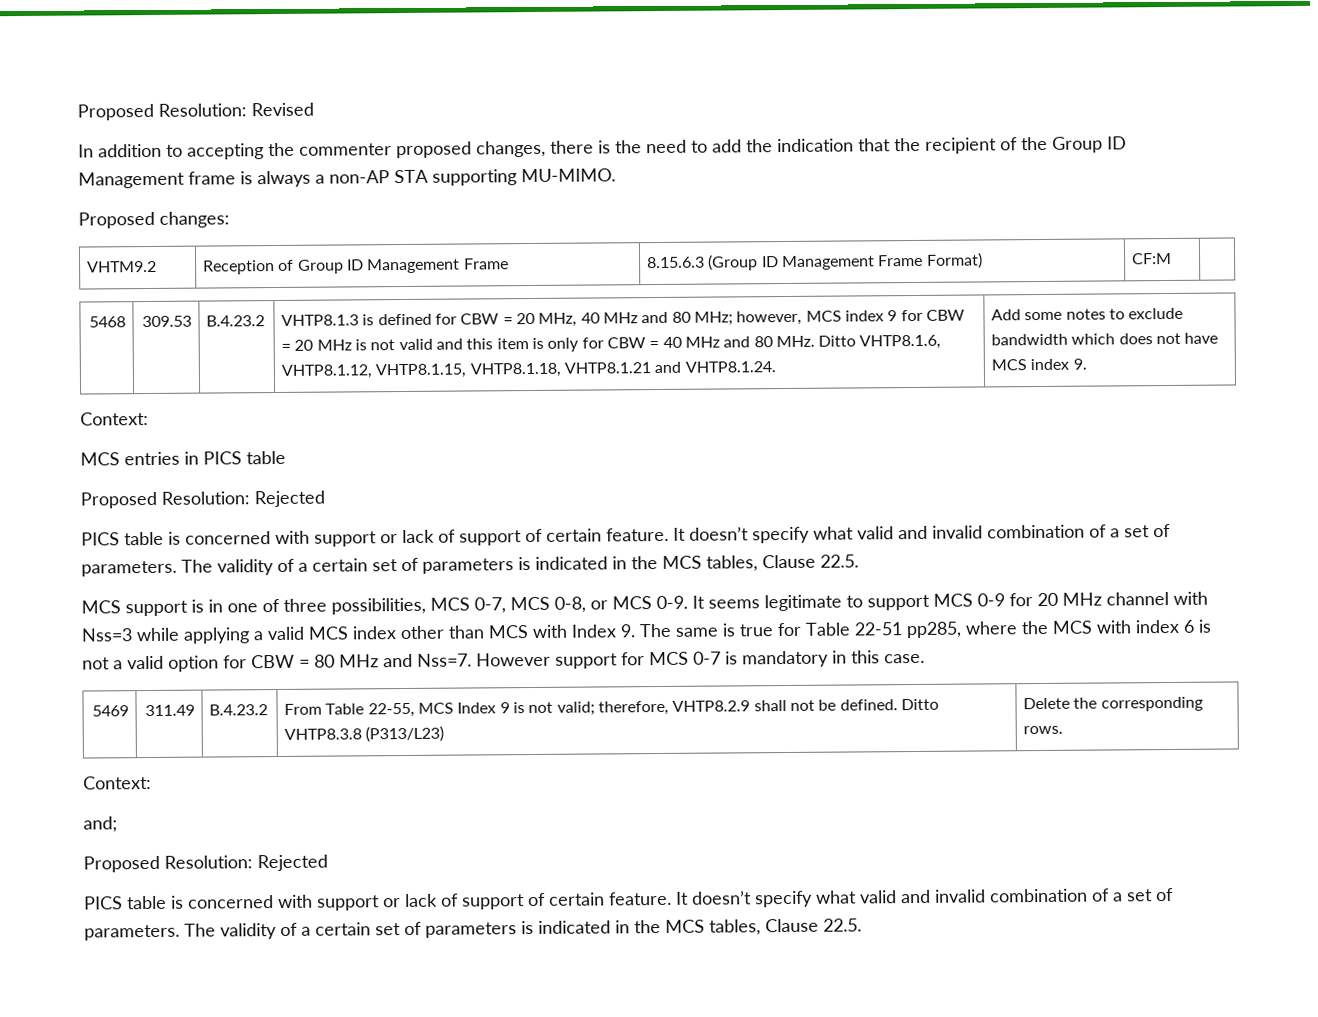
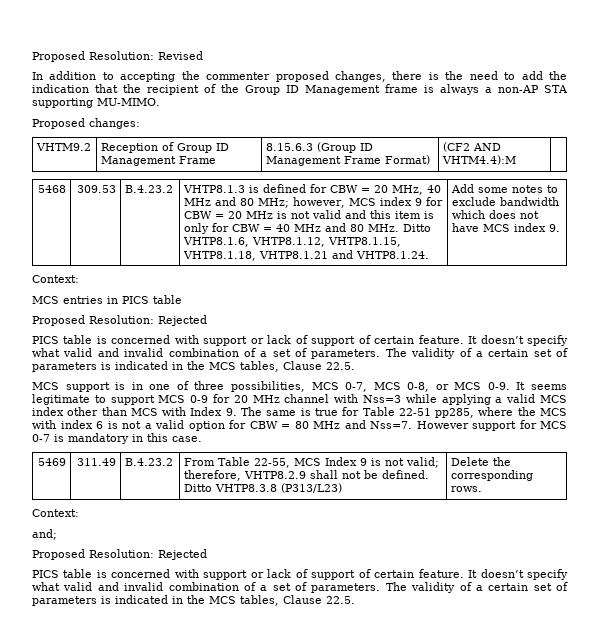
- VHTM9.2 | Reception of Group ID Management Frame | 8.15.6.3 (Group ID Management Frame Format) | CF:M |
+ VHTM9.2 | Reception of Group ID Management Frame | 8.15.6.3 (Group ID Management Frame Format) | (CF2 AND VHTM4.4):M |

